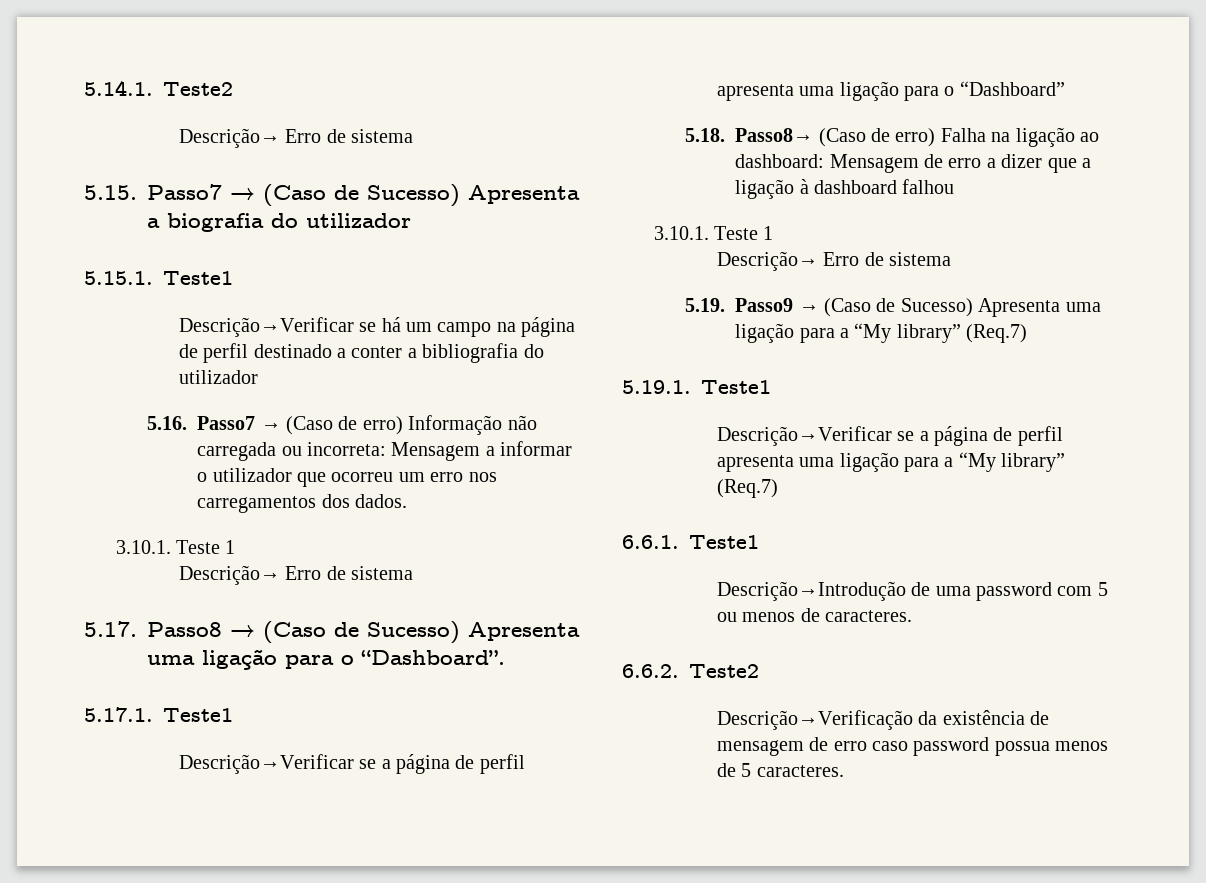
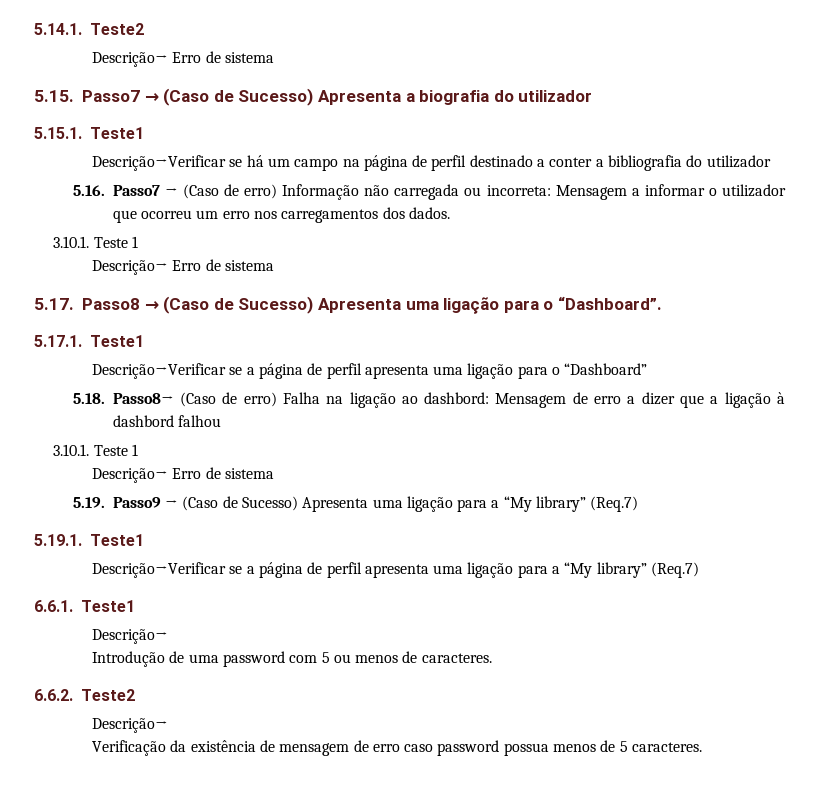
- 5.18. Passo8→ (Caso de erro) Falha na ligação ao dashboard: Mensagem de erro a dizer que a ligação à dashboard falhou
+ 5.18. Passo8→ (Caso de erro) Falha na ligação ao dashbord: Mensagem de erro a dizer que a ligação à dashbord falhou
  6.6.1. Teste1
- Descrição→Introdução de uma password com 5 ou menos de caracteres.
+ Descrição→
+ Introdução de uma password com 5 ou menos de caracteres.
  6.6.2. Teste2
- Descrição→Verificação da existência de mensagem de erro caso password possua menos de 5 caracteres.
+ Descrição→
+ Verificação da existência de mensagem de erro caso password possua menos de 5 caracteres.

